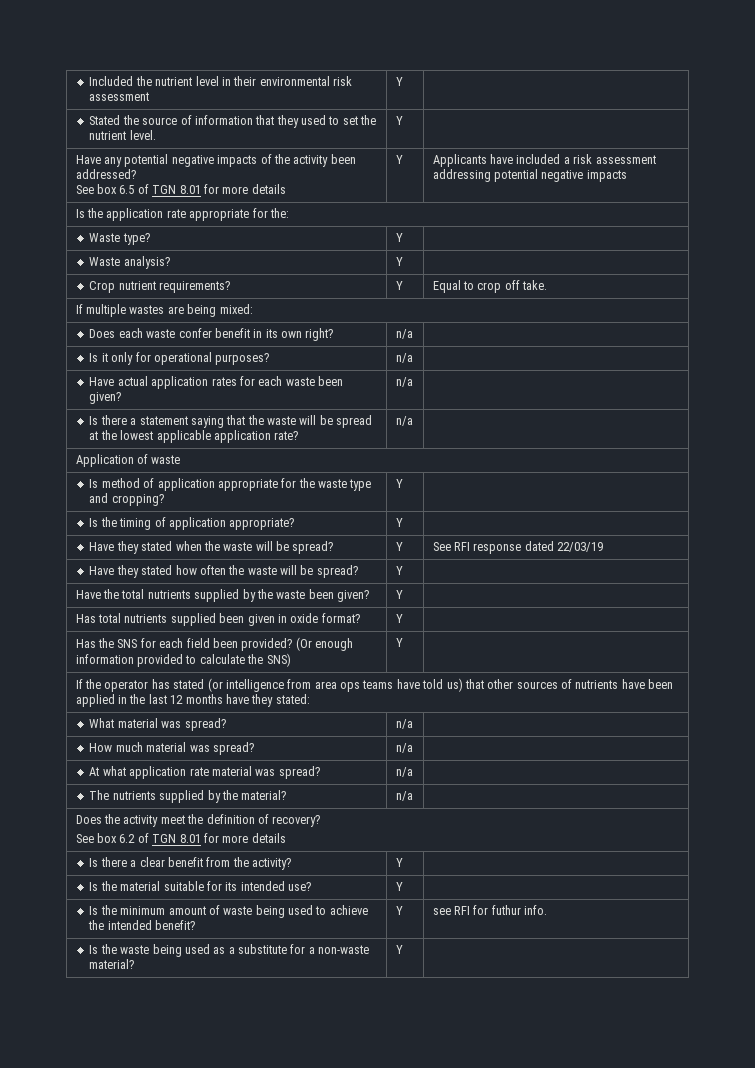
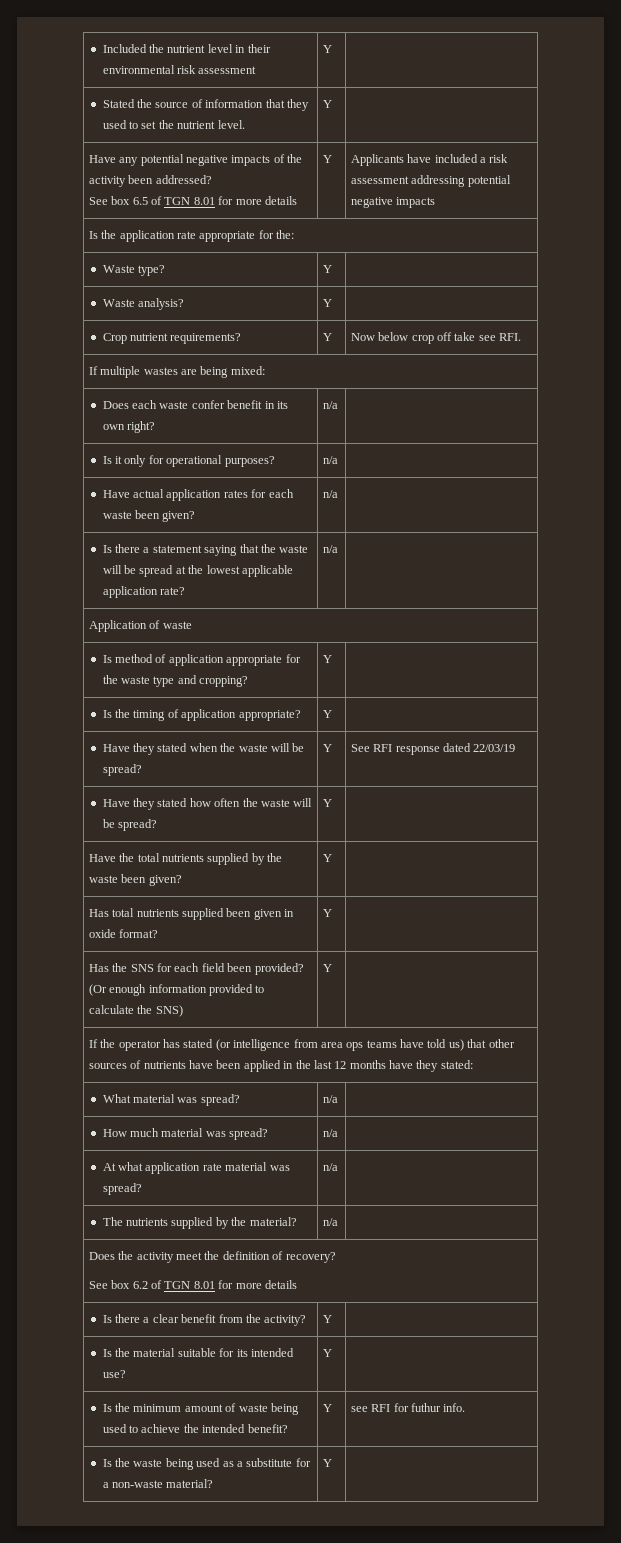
- Crop nutrient requirements? | Y | Equal to crop off take.
+ Crop nutrient requirements? | Y | Now below crop off take see RFI.

